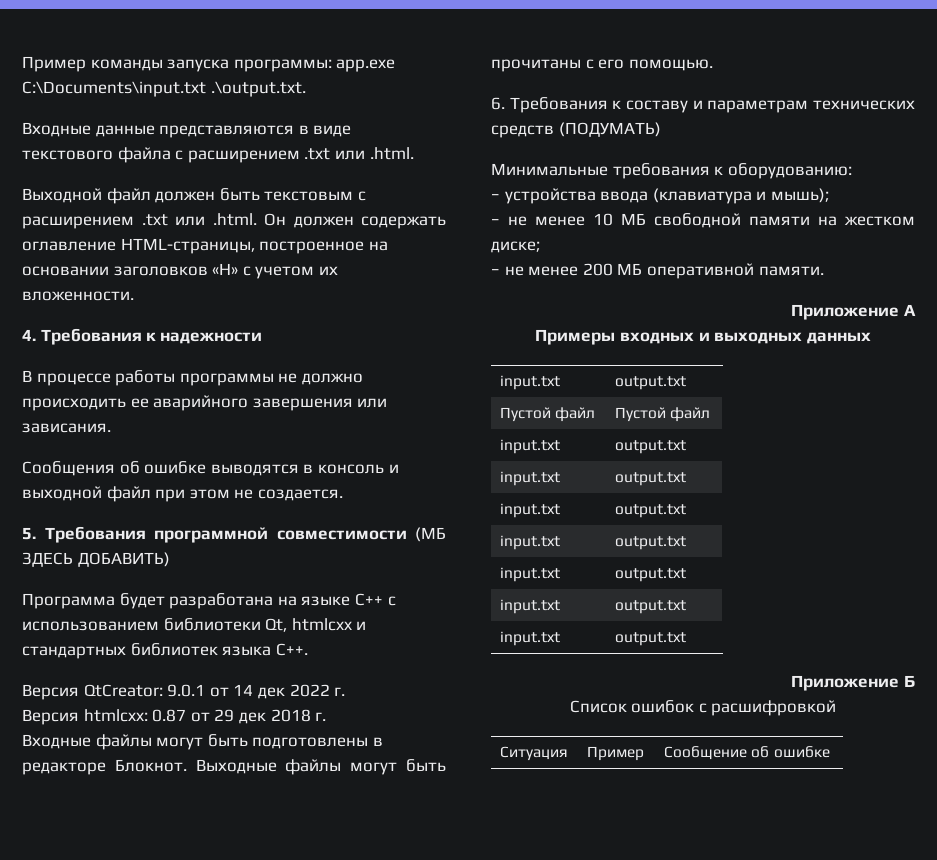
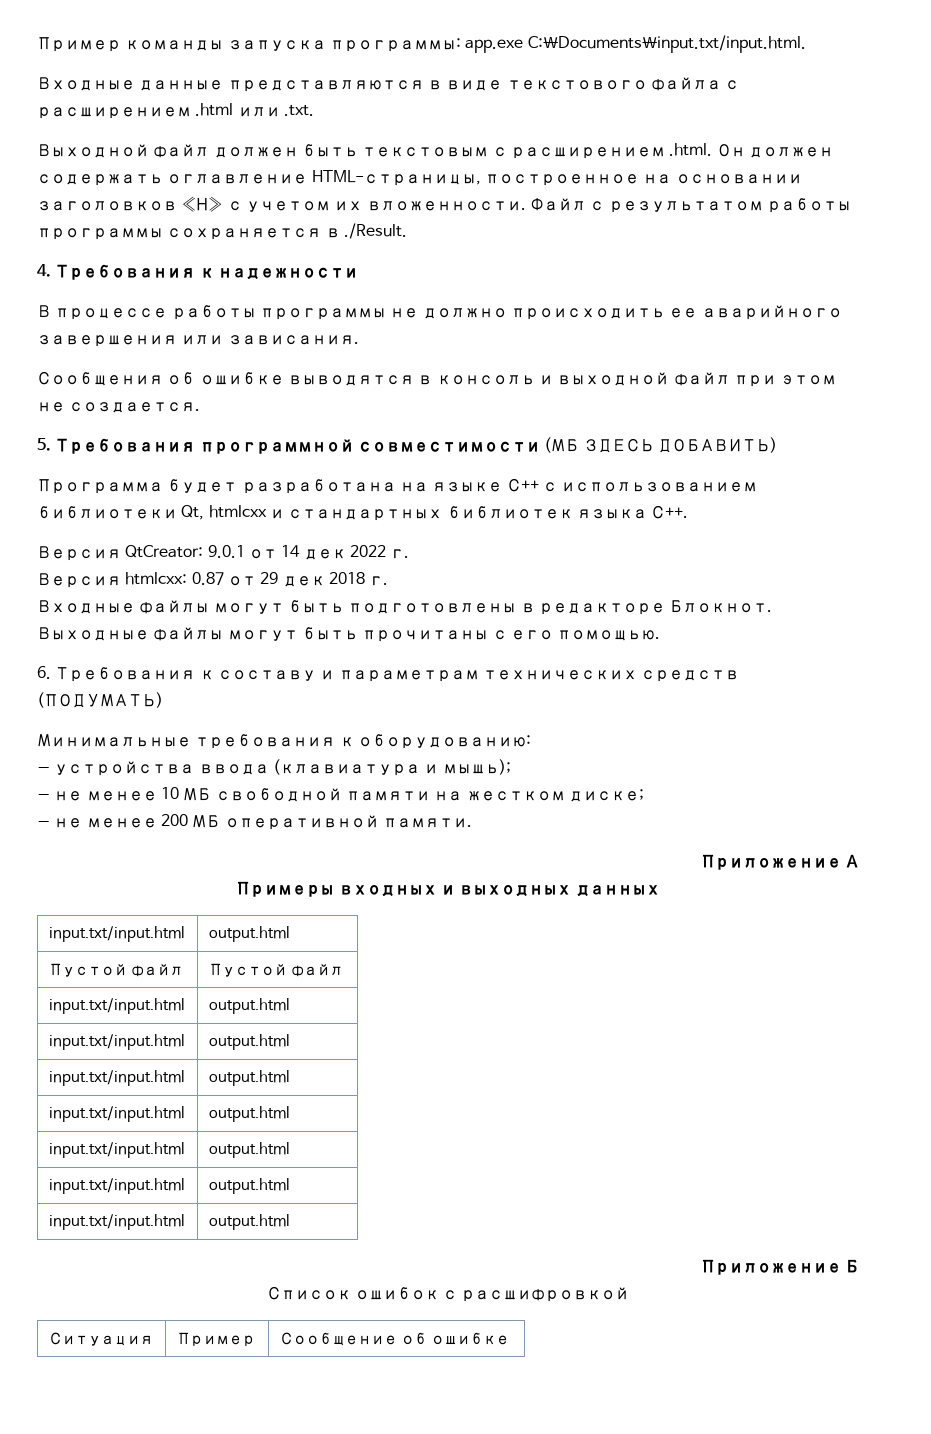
- Пример команды запуска программы: app.exe C:\Documents\input.txt .\output.txt.
+ Пример команды запуска программы: app.exe C:\Documents\input.txt/input.html.
- Входные данные представляются в виде текстового файла с расширением .txt или .html.
+ Входные данные представляются в виде текстового файла с расширением .html или .txt.
- Выходной файл должен быть текстовым с расширением .txt или .html. Он должен содержать оглавление HTML-страницы, построенное на основании заголовков «Н» с учетом их вложенности.
+ Выходной файл должен быть текстовым с расширением .html. Он должен содержать оглавление HTML-страницы, построенное на основании заголовков «Н» с учетом их вложенности. Файл с результатом работы программы сохраняется в ./Result.
  Примеры входных и выходных данных
- input.txt | output.txt
+ input.txt/input.html | output.html
  Пустой файл | Пустой файл
- input.txt | output.txt
- input.txt | output.txt
- input.txt | output.txt
- input.txt | output.txt
- input.txt | output.txt
- input.txt | output.txt
- input.txt | output.txt
+ input.txt/input.html | output.html
+ input.txt/input.html | output.html
+ input.txt/input.html | output.html
+ input.txt/input.html | output.html
+ input.txt/input.html | output.html
+ input.txt/input.html | output.html
+ input.txt/input.html | output.html

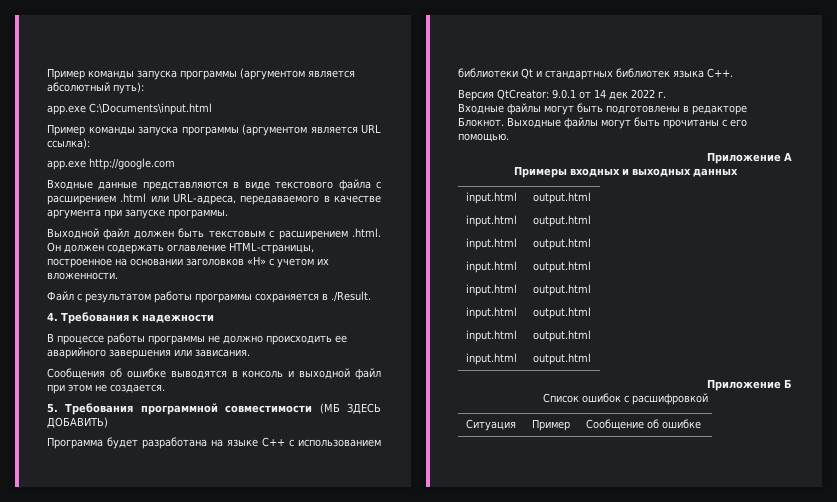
- Пример команды запуска программы: app.exe C:\Documents\input.txt/input.html.
+ Пример команды запуска программы (аргументом является абсолютный путь):
+ app.exe C:\Documents\input.html
+ Пример команды запуска программы (аргументом является URL ссылка):
+ app.exe http://google.com
- Входные данные представляются в виде текстового файла с расширением .html или .txt.
+ Входные данные представляются в виде текстового файла с расширением .html или URL-адреса, передаваемого в качестве аргумента при запуске программы.
- Выходной файл должен быть текстовым с расширением .html. Он должен содержать оглавление HTML-страницы, построенное на основании заголовков «Н» с учетом их вложенности. Файл с результатом работы программы сохраняется в ./Result.
+ Выходной файл должен быть текстовым с расширением .html. Он должен содержать оглавление HTML-страницы, построенное на основании заголовков «Н» с учетом их вложенности.
+ Файл с результатом работы программы сохраняется в ./Result.
- Программа будет разработана на языке С++ с использованием библиотеки Qt, htmlcxx и стандартных библиотек языка С++.
+ Программа будет разработана на языке С++ с использованием библиотеки Qt и стандартных библиотек языка С++.
- Версия htmlcxx: 0.87 от 29 дек 2018 г.
- 6. Требования к составу и параметрам технических средств (ПОДУМАТЬ)
- Минимальные требования к оборудованию:
- − устройства ввода (клавиатура и мышь);
- − не менее 10 МБ свободной памяти на жестком диске;
- − не менее 200 МБ оперативной памяти.
  Примеры входных и выходных данных
- input.txt/input.html | output.html
- Пустой файл | Пустой файл
- input.txt/input.html | output.html
- input.txt/input.html | output.html
- input.txt/input.html | output.html
- input.txt/input.html | output.html
- input.txt/input.html | output.html
- input.txt/input.html | output.html
- input.txt/input.html | output.html
+ input.html | output.html
+ input.html | output.html
+ input.html | output.html
+ input.html | output.html
+ input.html | output.html
+ input.html | output.html
+ input.html | output.html
+ input.html | output.html

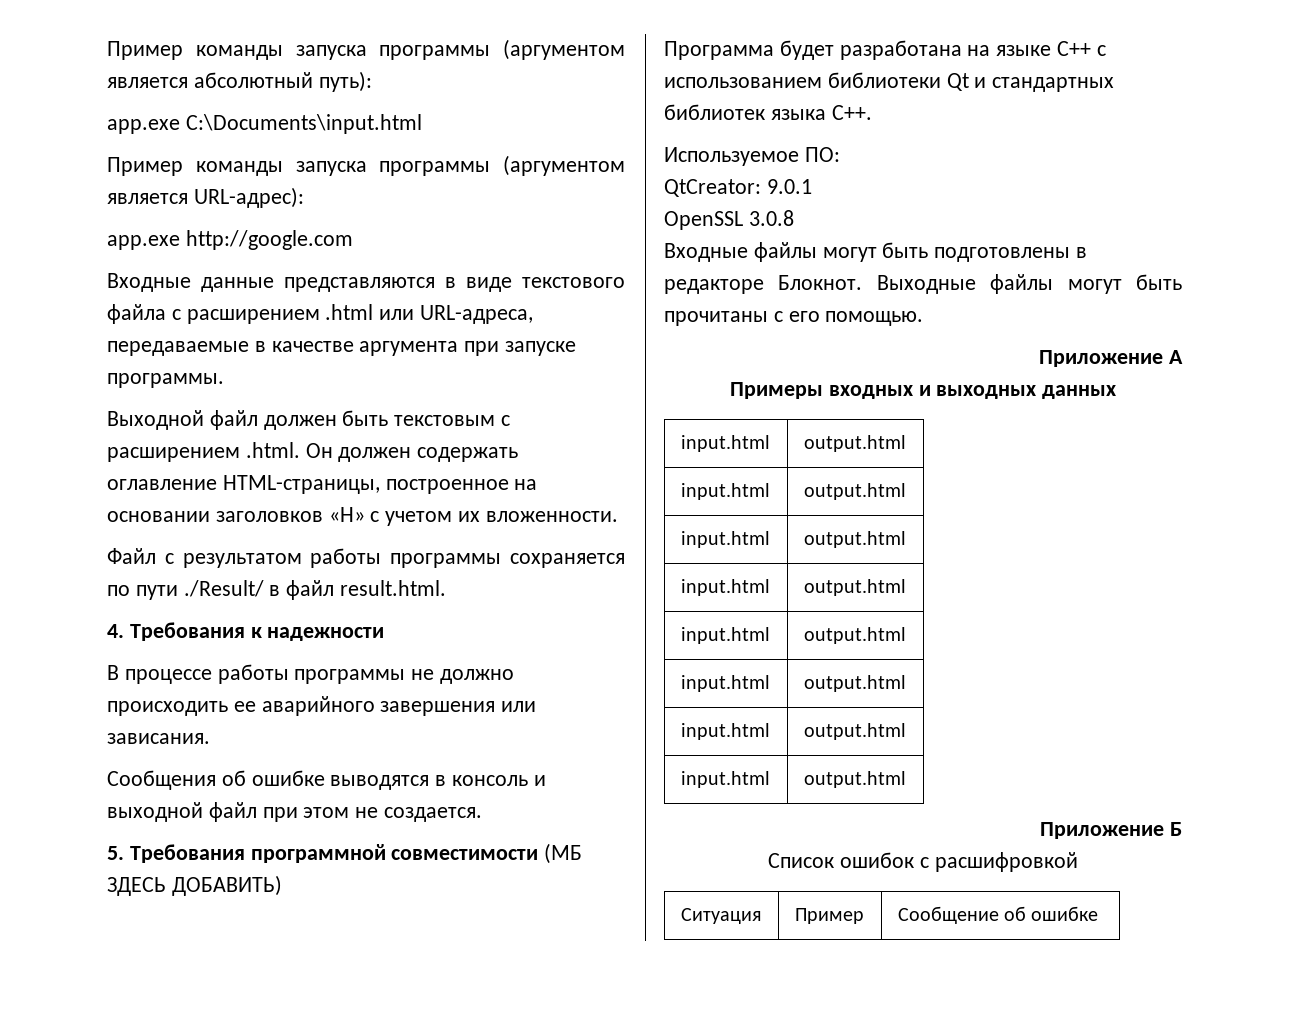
- Пример команды запуска программы (аргументом является URL ссылка):
+ Пример команды запуска программы (аргументом является URL-адрес):
- Входные данные представляются в виде текстового файла с расширением .html или URL-адреса, передаваемого в качестве аргумента при запуске программы.
+ Входные данные представляются в виде текстового файла с расширением .html или URL-адреса, передаваемые в качестве аргумента при запуске программы.
- Файл с результатом работы программы сохраняется в ./Result.
+ Файл с результатом работы программы сохраняется по пути ./Result/ в файл result.html.
- Версия QtCreator: 9.0.1 от 14 дек 2022 г.
+ Используемое ПО:
+ QtCreator: 9.0.1
+ OpenSSL 3.0.8

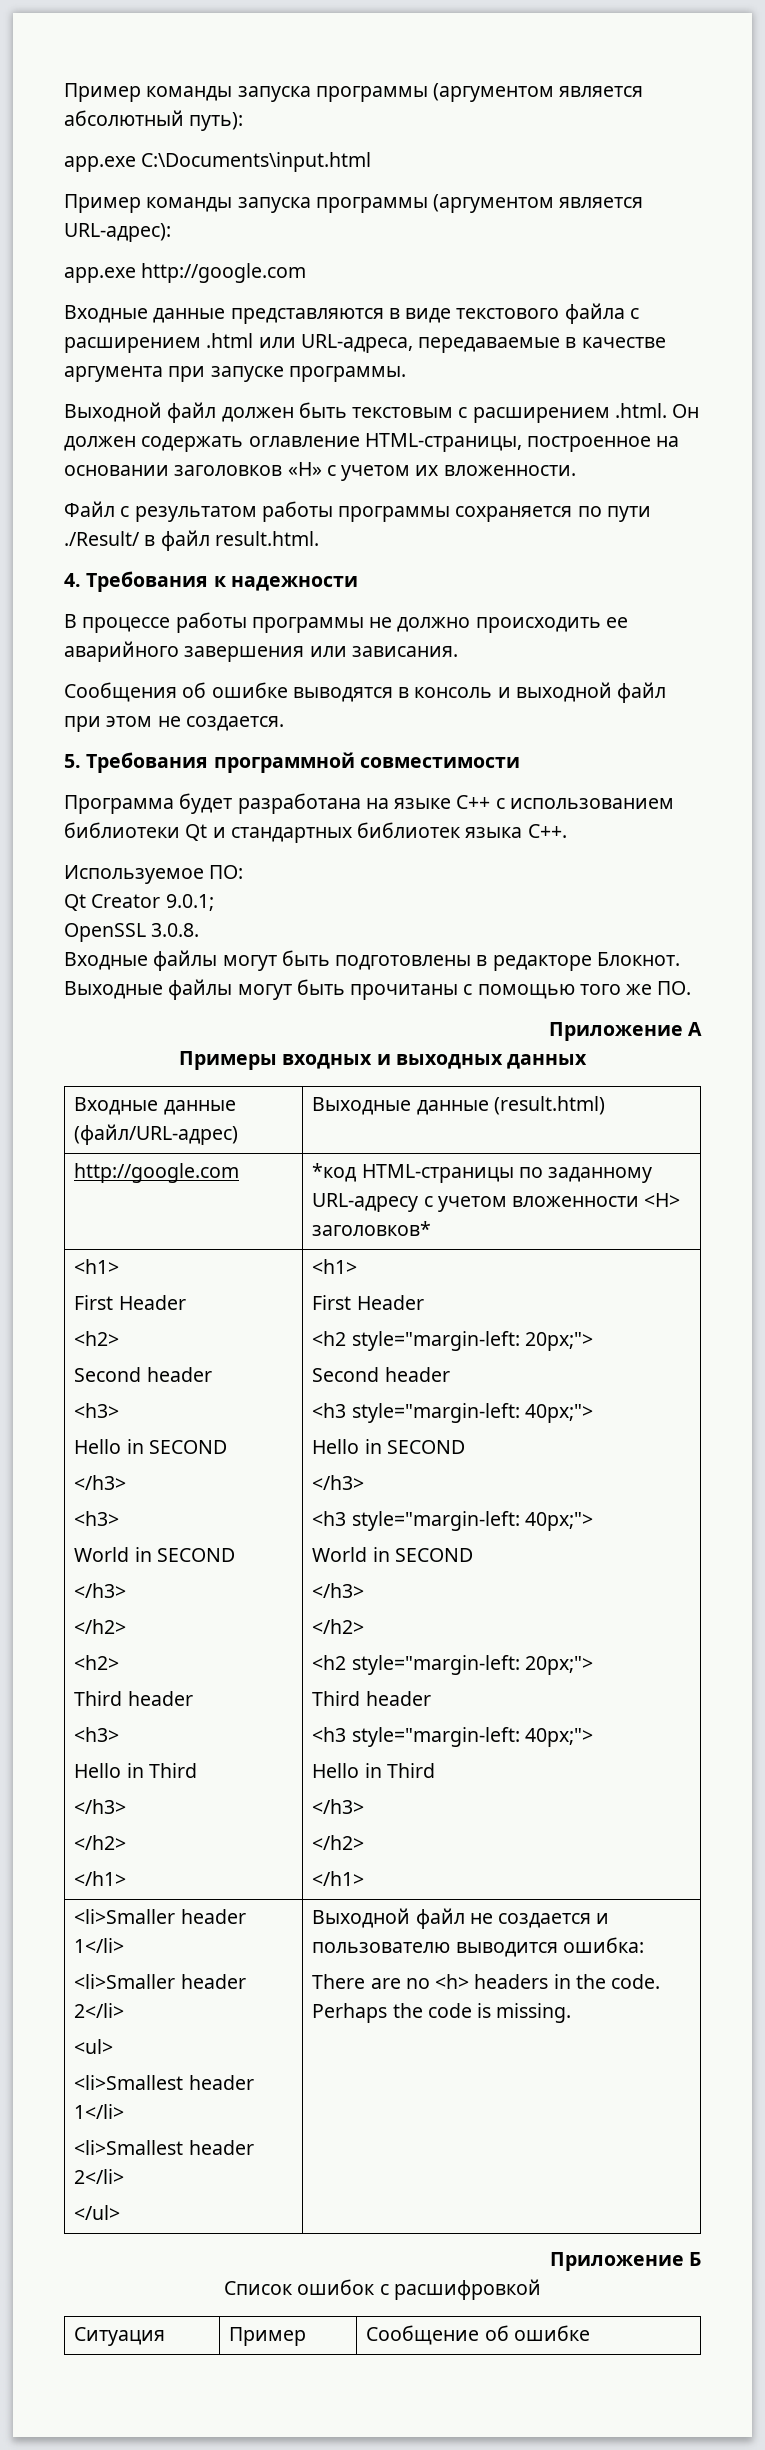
- 5. Требования программной совместимости (МБ ЗДЕСЬ ДОБАВИТЬ)
+ 5. Требования программной совместимости
- QtCreator: 9.0.1
+ Qt Creator 9.0.1;
- OpenSSL 3.0.8
+ OpenSSL 3.0.8.
- Выходные файлы могут быть прочитаны с его помощью.
+ Выходные файлы могут быть прочитаны с помощью того же ПО.
  Примеры входных и выходных данных
- input.html | output.html
- input.html | output.html
- input.html | output.html
- input.html | output.html
- input.html | output.html
- input.html | output.html
- input.html | output.html
- input.html | output.html
+ Входные данные (файл/URL-адрес) | Выходные данные (result.html)
+ http://google.com | *код HTML-страницы по заданному URL-адресу с учетом вложенности <Н> заголовков*
+ <h1>
+ First Header
+ <h2>
+ Second header
+ <h3>
+ Hello in SECOND
+ </h3>
+ <h3>
+ World in SECOND
+ </h3>
+ </h2>
+ <h2>
+ Third header
+ <h3>
+ Hello in Third
+ </h3>
+ </h2>
+ </h1> | <h1>
+ First Header
+ <h2 style="margin-left: 20px;">
+ Second header
+ <h3 style="margin-left: 40px;">
+ Hello in SECOND
+ </h3>
+ <h3 style="margin-left: 40px;">
+ World in SECOND
+ </h3>
+ </h2>
+ <h2 style="margin-left: 20px;">
+ Third header
+ <h3 style="margin-left: 40px;">
+ Hello in Third
+ </h3>
+ </h2>
+ </h1>
+ <li>Smaller header 1</li>
+ <li>Smaller header 2</li>
+ <ul>
+ <li>Smallest header 1</li>
+ <li>Smallest header 2</li>
+ </ul> | Выходной файл не создается и пользователю выводится ошибка:
+ There are no <h> headers in the code. Perhaps the code is missing.

